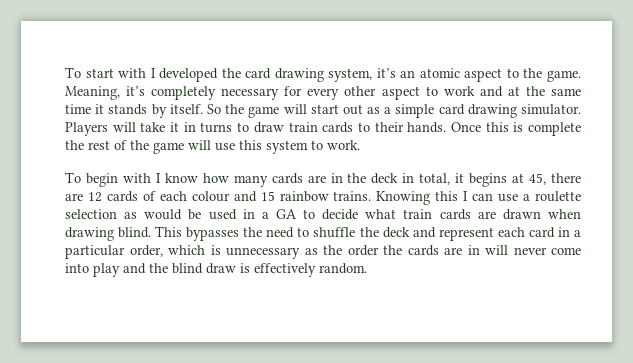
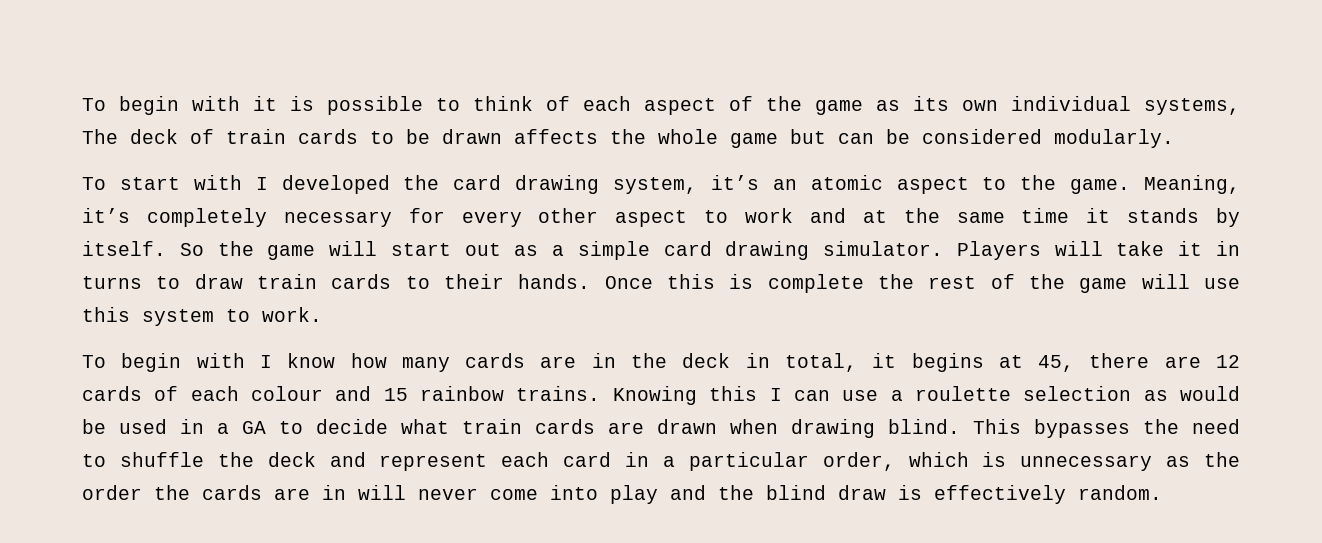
+ To begin with it is possible to think of each aspect of the game as its own individual systems, The deck of train cards to be drawn affects the whole game but can be considered modularly.

